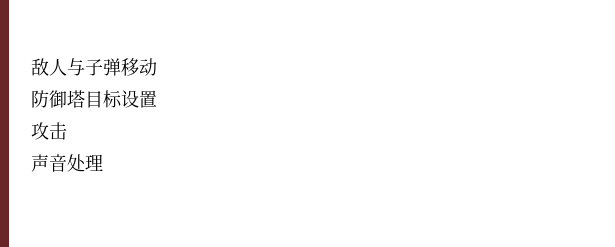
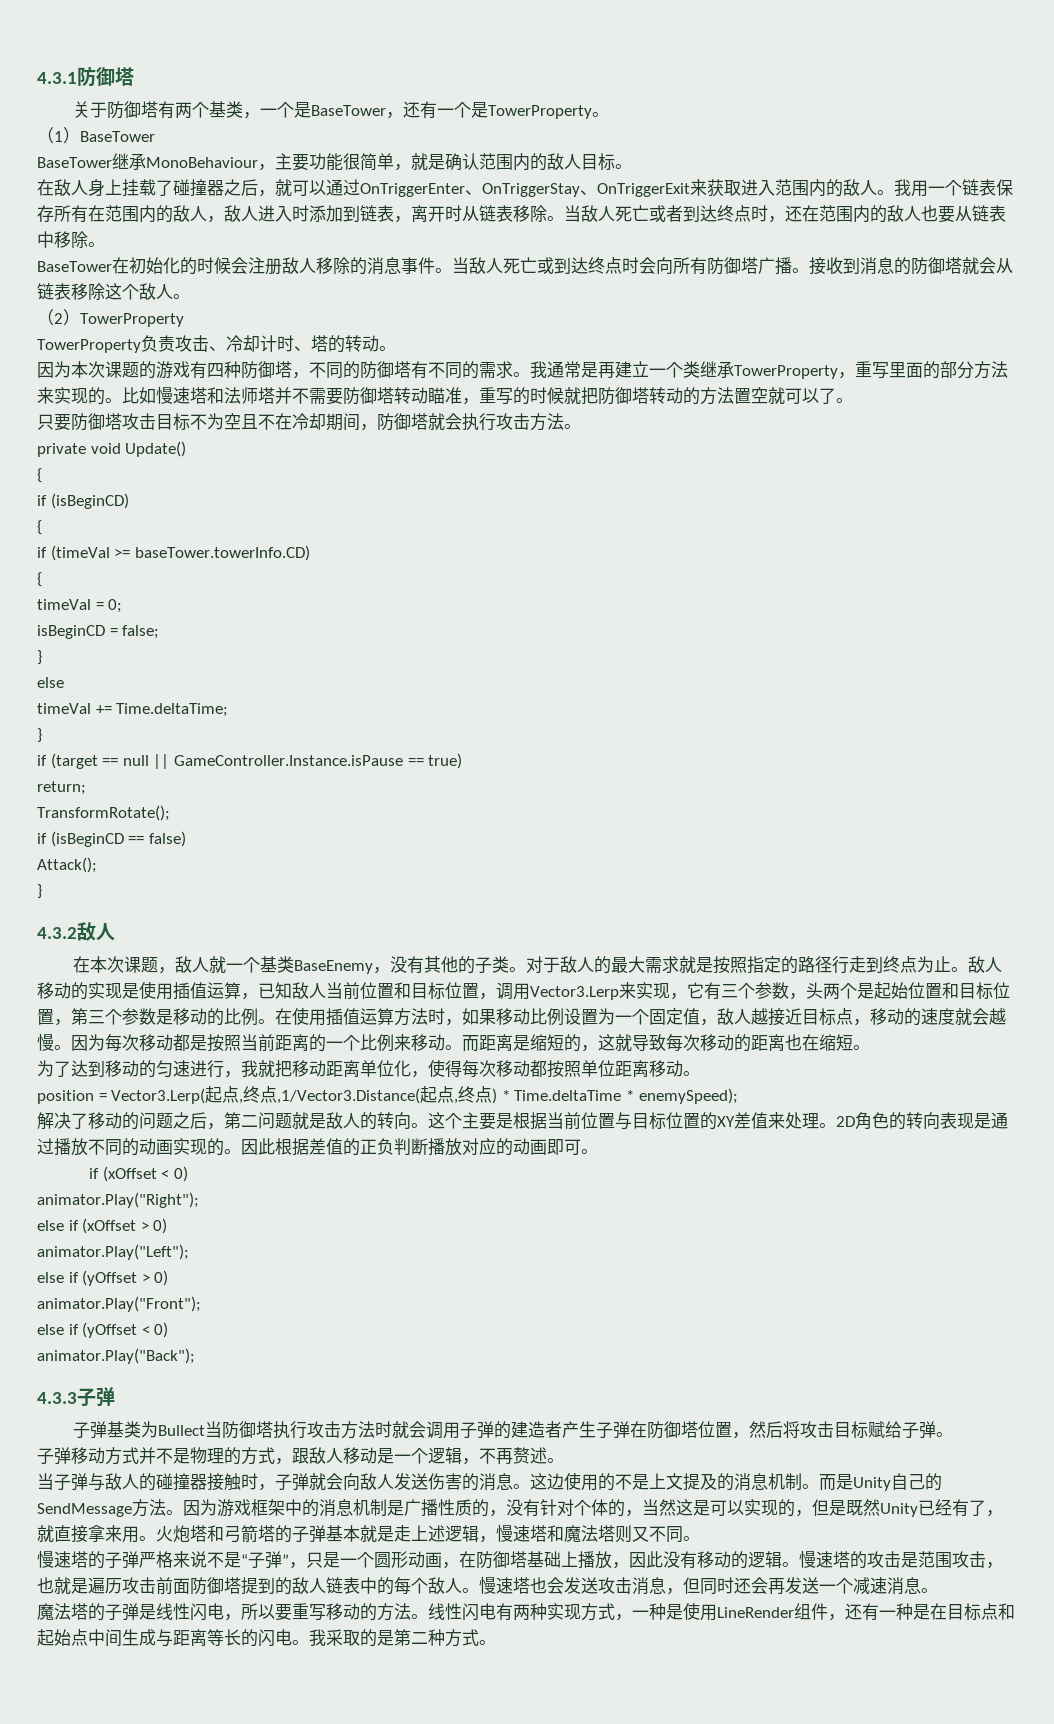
- 敌人与子弹移动
- 防御塔目标设置
- 攻击
- 声音处理
+ 4.3.1防御塔
+ 关于防御塔有两个基类，一个是BaseTower，还有一个是TowerProperty。
+ （1）BaseTower
+ BaseTower继承MonoBehaviour，主要功能很简单，就是确认范围内的敌人目标。
+ 在敌人身上挂载了碰撞器之后，就可以通过OnTriggerEnter、OnTriggerStay、OnTriggerExit来获取进入范围内的敌人。我用一个链表保存所有在范围内的敌人，敌人进入时添加到链表，离开时从链表移除。当敌人死亡或者到达终点时，还在范围内的敌人也要从链表中移除。
+ BaseTower在初始化的时候会注册敌人移除的消息事件。当敌人死亡或到达终点时会向所有防御塔广播。接收到消息的防御塔就会从链表移除这个敌人。
+ （2）TowerProperty
+ TowerProperty负责攻击、冷却计时、塔的转动。
+ 因为本次课题的游戏有四种防御塔，不同的防御塔有不同的需求。我通常是再建立一个类继承TowerProperty，重写里面的部分方法来实现的。比如慢速塔和法师塔并不需要防御塔转动瞄准，重写的时候就把防御塔转动的方法置空就可以了。
+ 只要防御塔攻击目标不为空且不在冷却期间，防御塔就会执行攻击方法。
+ private void Update()
+ {
+ if (isBeginCD)
+ {
+ if (timeVal >= baseTower.towerInfo.CD)
+ {
+ timeVal = 0;
+ isBeginCD = false;
+ }
+ else
+ timeVal += Time.deltaTime;
+ }
+ if (target == null || GameController.Instance.isPause == true)
+ return;
+ TransformRotate();
+ if (isBeginCD == false)
+ Attack();
+ }
+ 4.3.2敌人
+ 在本次课题，敌人就一个基类BaseEnemy，没有其他的子类。对于敌人的最大需求就是按照指定的路径行走到终点为止。敌人移动的实现是使用插值运算，已知敌人当前位置和目标位置，调用Vector3.Lerp来实现，它有三个参数，头两个是起始位置和目标位置，第三个参数是移动的比例。在使用插值运算方法时，如果移动比例设置为一个固定值，敌人越接近目标点，移动的速度就会越慢。因为每次移动都是按照当前距离的一个比例来移动。而距离是缩短的，这就导致每次移动的距离也在缩短。
+ 为了达到移动的匀速进行，我就把移动距离单位化，使得每次移动都按照单位距离移动。
+ position = Vector3.Lerp(起点,终点,1/Vector3.Distance(起点,终点) * Time.deltaTime * enemySpeed);
+ 解决了移动的问题之后，第二问题就是敌人的转向。这个主要是根据当前位置与目标位置的XY差值来处理。2D角色的转向表现是通过播放不同的动画实现的。因此根据差值的正负判断播放对应的动画即可。
+ if (xOffset < 0)
+ animator.Play("Right");
+ else if (xOffset > 0)
+ animator.Play("Left");
+ else if (yOffset > 0)
+ animator.Play("Front");
+ else if (yOffset < 0)
+ animator.Play("Back");
+ 4.3.3子弹
+ 子弹基类为Bullect当防御塔执行攻击方法时就会调用子弹的建造者产生子弹在防御塔位置，然后将攻击目标赋给子弹。
+ 子弹移动方式并不是物理的方式，跟敌人移动是一个逻辑，不再赘述。
+ 当子弹与敌人的碰撞器接触时，子弹就会向敌人发送伤害的消息。这边使用的不是上文提及的消息机制。而是Unity自己的SendMessage方法。因为游戏框架中的消息机制是广播性质的，没有针对个体的，当然这是可以实现的，但是既然Unity已经有了，就直接拿来用。火炮塔和弓箭塔的子弹基本就是走上述逻辑，慢速塔和魔法塔则又不同。
+ 慢速塔的子弹严格来说不是“子弹”，只是一个圆形动画，在防御塔基础上播放，因此没有移动的逻辑。慢速塔的攻击是范围攻击，也就是遍历攻击前面防御塔提到的敌人链表中的每个敌人。慢速塔也会发送攻击消息，但同时还会再发送一个减速消息。
+ 魔法塔的子弹是线性闪电，所以要重写移动的方法。线性闪电有两种实现方式，一种是使用LineRender组件，还有一种是在目标点和起始点中间生成与距离等长的闪电。我采取的是第二种方式。

